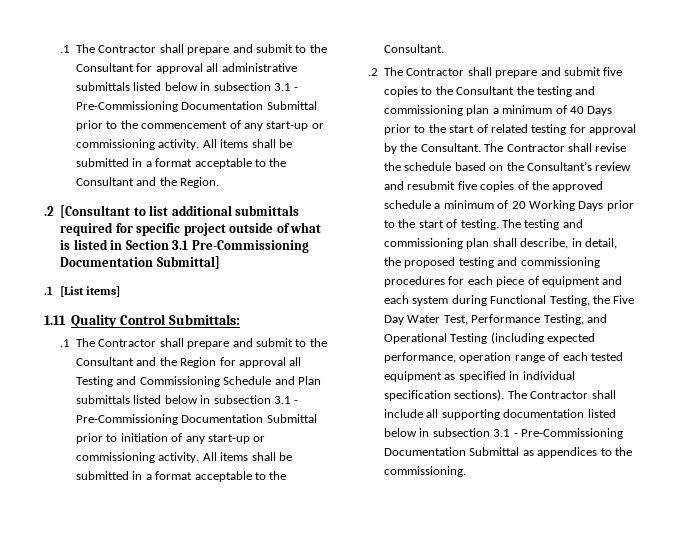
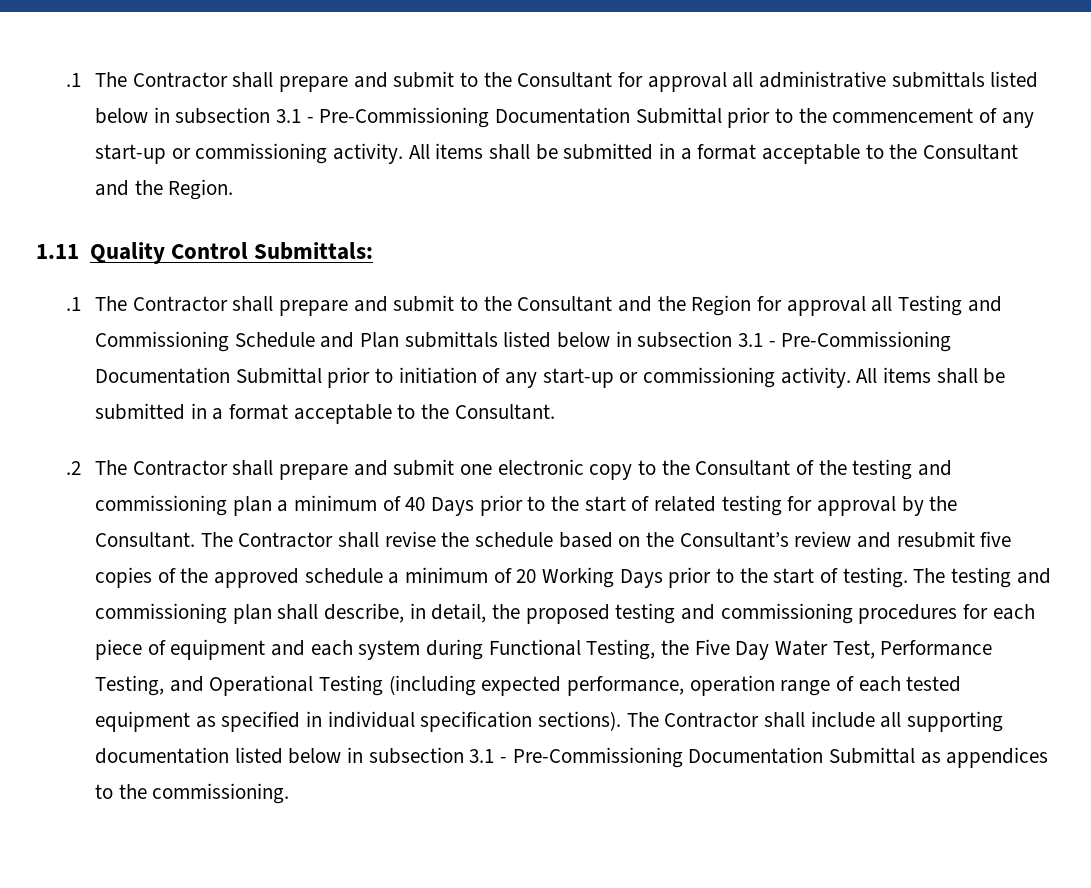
- .2 [Consultant to list additional submittals required for specific project outside of what is listed in Section 3.1 Pre-Commissioning Documentation Submittal]
- .1 [List items]
- .2 The Contractor shall prepare and submit five copies to the Consultant the testing and commissioning plan a minimum of 40 Days prior to the start of related testing for approval by the Consultant.
+ .2 The Contractor shall prepare and submit one electronic copy to the Consultant of the testing and commissioning plan a minimum of 40 Days prior to the start of related testing for approval by the Consultant.

